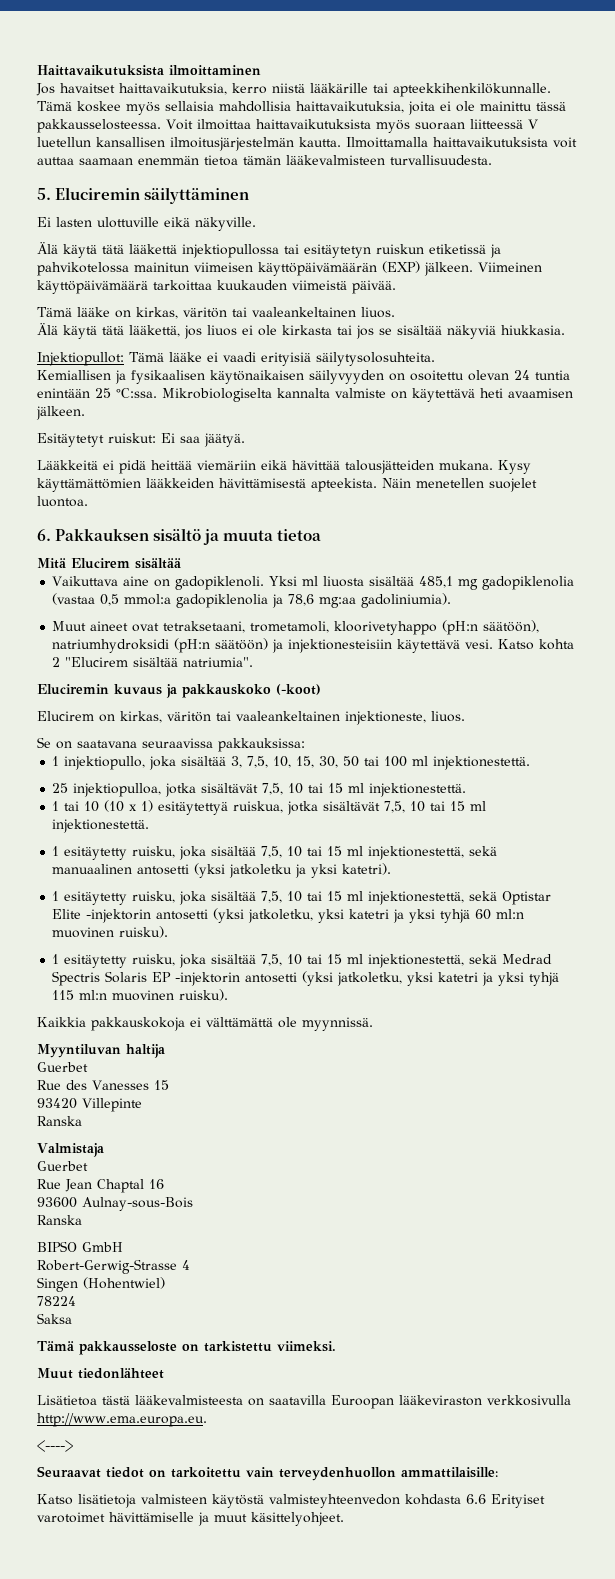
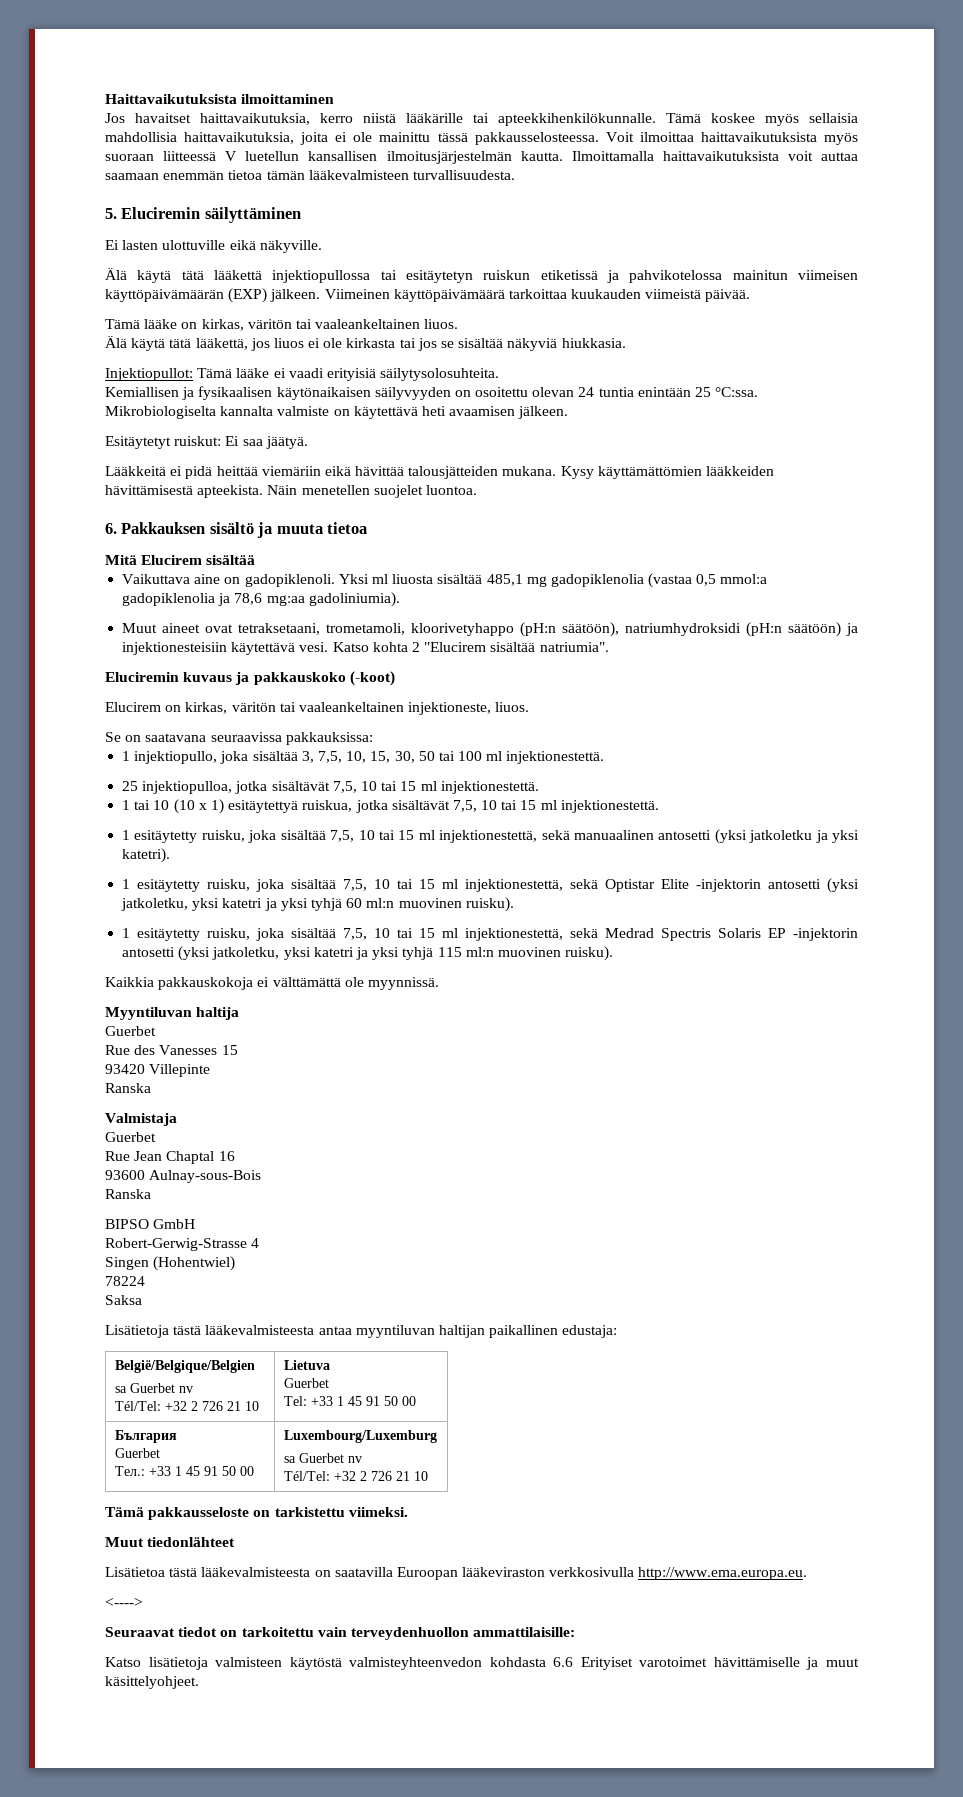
+ Lisätietoja tästä lääkevalmisteesta antaa myyntiluvan haltijan paikallinen edustaja:
+ België/Belgique/Belgien
+ sa Guerbet nv
+ Tél/Tel: +32 2 726 21 10 | Lietuva
+ Guerbet
+ Tel: +33 1 45 91 50 00
+ България
+ Guerbet
+ Teл.: +33 1 45 91 50 00 | Luxembourg/Luxemburg
+ sa Guerbet nv
+ Tél/Tel: +32 2 726 21 10

